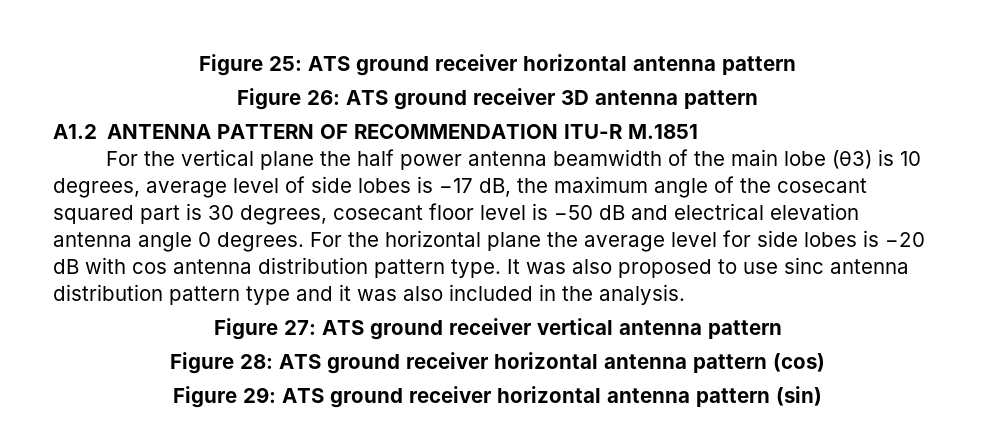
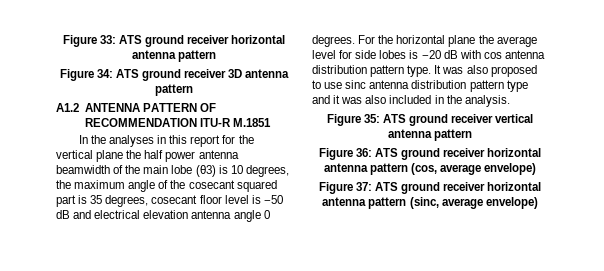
- Figure 25: ATS ground receiver horizontal antenna pattern
+ Figure 33: ATS ground receiver horizontal antenna pattern
- Figure 26: ATS ground receiver 3D antenna pattern
+ Figure 34: ATS ground receiver 3D antenna pattern
- For the vertical plane the half power antenna beamwidth of the main lobe (θ3) is 10 degrees, average level of side lobes is −17 dB, the maximum angle of the cosecant squared part is 30 degrees, cosecant floor level is −50 dB and electrical elevation antenna angle 0 degrees.
+ In the analyses in this report for the vertical plane the half power antenna beamwidth of the main lobe (θ3) is 10 degrees, the maximum angle of the cosecant squared part is 35 degrees, cosecant floor level is −50 dB and electrical elevation antenna angle 0 degrees.
- Figure 27: ATS ground receiver vertical antenna pattern
+ Figure 35: ATS ground receiver vertical antenna pattern
- Figure 28: ATS ground receiver horizontal antenna pattern (cos)
- Figure 29: ATS ground receiver horizontal antenna pattern (sin)
+ Figure 36: ATS ground receiver horizontal antenna pattern (cos, average envelope)
+ Figure 37: ATS ground receiver horizontal antenna pattern (sinc, average envelope)

